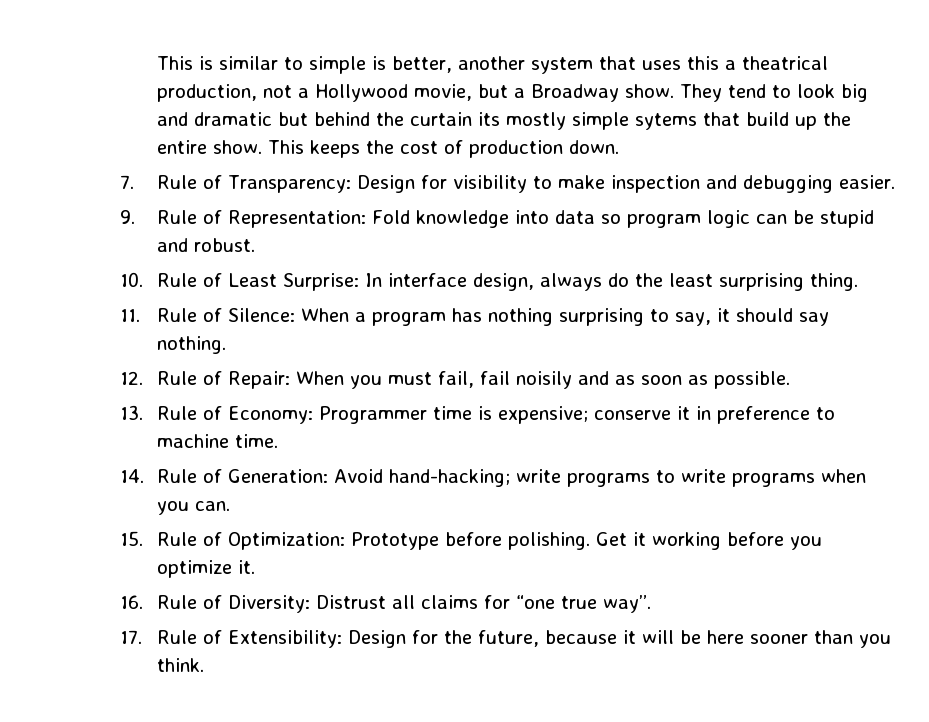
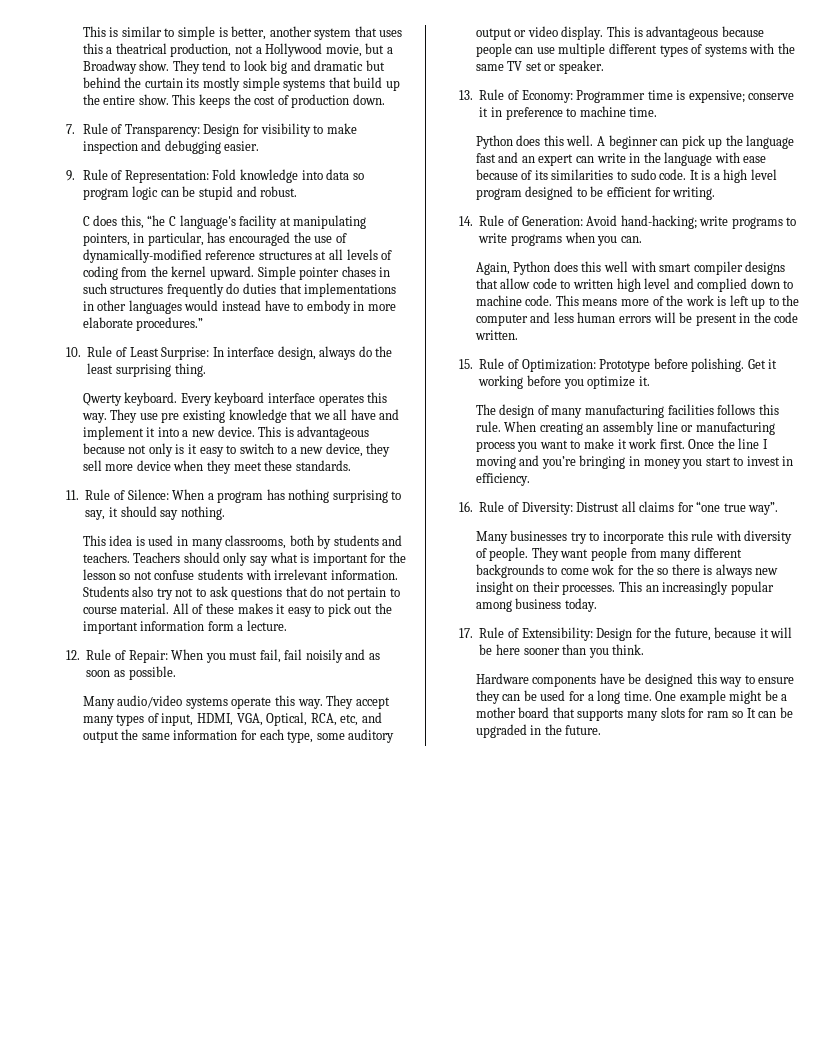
- They tend to look big and dramatic but behind the curtain its mostly simple sytems that build up the entire show.
+ They tend to look big and dramatic but behind the curtain its mostly simple systems that build up the entire show.
+ C does this, “he C language's facility at manipulating pointers, in particular, has encouraged the use of dynamically-modified reference structures at all levels of coding from the kernel upward. Simple pointer chases in such structures frequently do duties that implementations in other languages would instead have to embody in more elaborate procedures.”
+ Qwerty keyboard. Every keyboard interface operates this way. They use pre existing knowledge that we all have and implement it into a new device. This is advantageous because not only is it easy to switch to a new device, they sell more device when they meet these standards.
+ This idea is used in many classrooms, both by students and teachers. Teachers should only say what is important for the lesson so not confuse students with irrelevant information. Students also try not to ask questions that do not pertain to course material. All of these makes it easy to pick out the important information form a lecture.
+ Many audio/video systems operate this way. They accept many types of input, HDMI, VGA, Optical, RCA, etc, and output the same information for each type, some auditory output or video display. This is advantageous because people can use multiple different types of systems with the same TV set or speaker.
+ Python does this well. A beginner can pick up the language fast and an expert can write in the language with ease because of its similarities to sudo code. It is a high level program designed to be efficient for writing.
+ Again, Python does this well with smart compiler designs that allow code to written high level and complied down to machine code. This means more of the work is left up to the computer and less human errors will be present in the code written.
+ The design of many manufacturing facilities follows this rule. When creating an assembly line or manufacturing process you want to make it work first. Once the line I moving and you’re bringing in money you start to invest in efficiency.
+ Many businesses try to incorporate this rule with diversity of people. They want people from many different backgrounds to come wok for the so there is always new insight on their processes. This an increasingly popular among business today.
+ Hardware components have be designed this way to ensure they can be used for a long time. One example might be a mother board that supports many slots for ram so It can be upgraded in the future.

